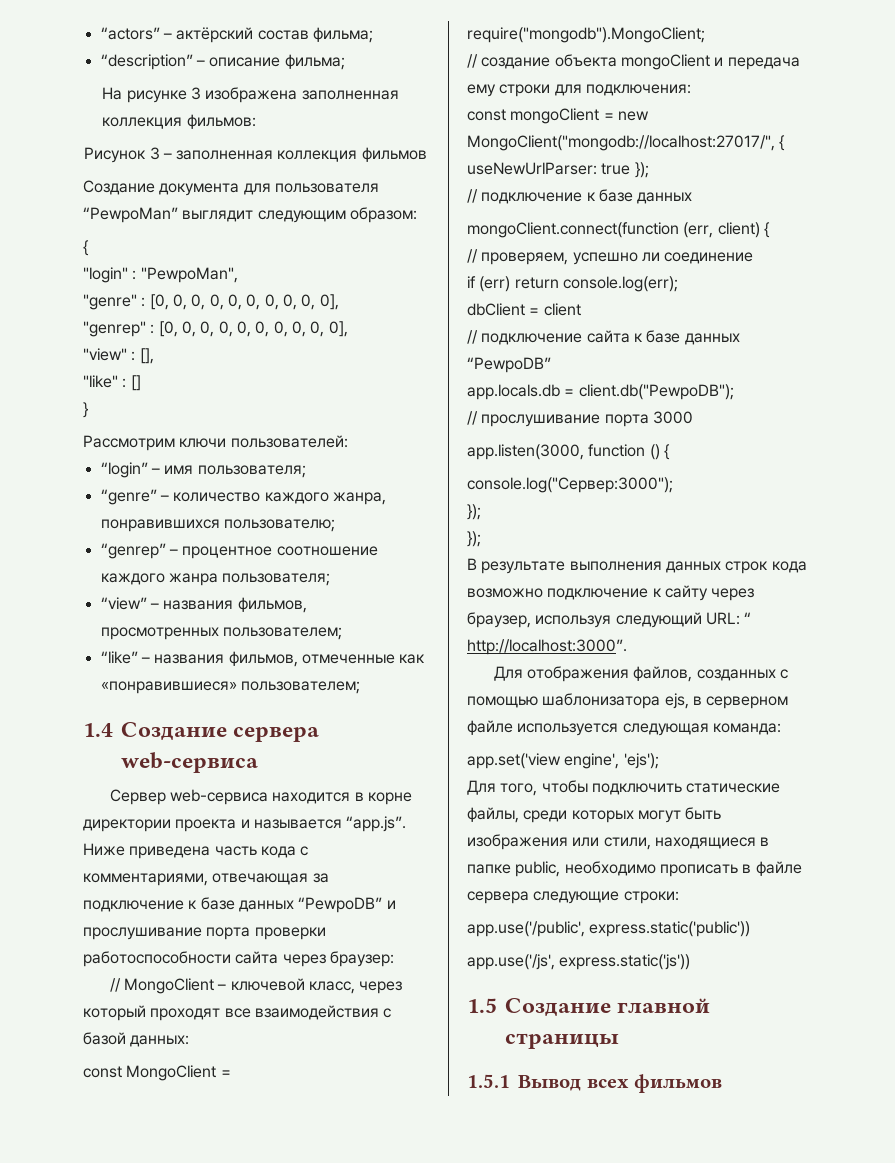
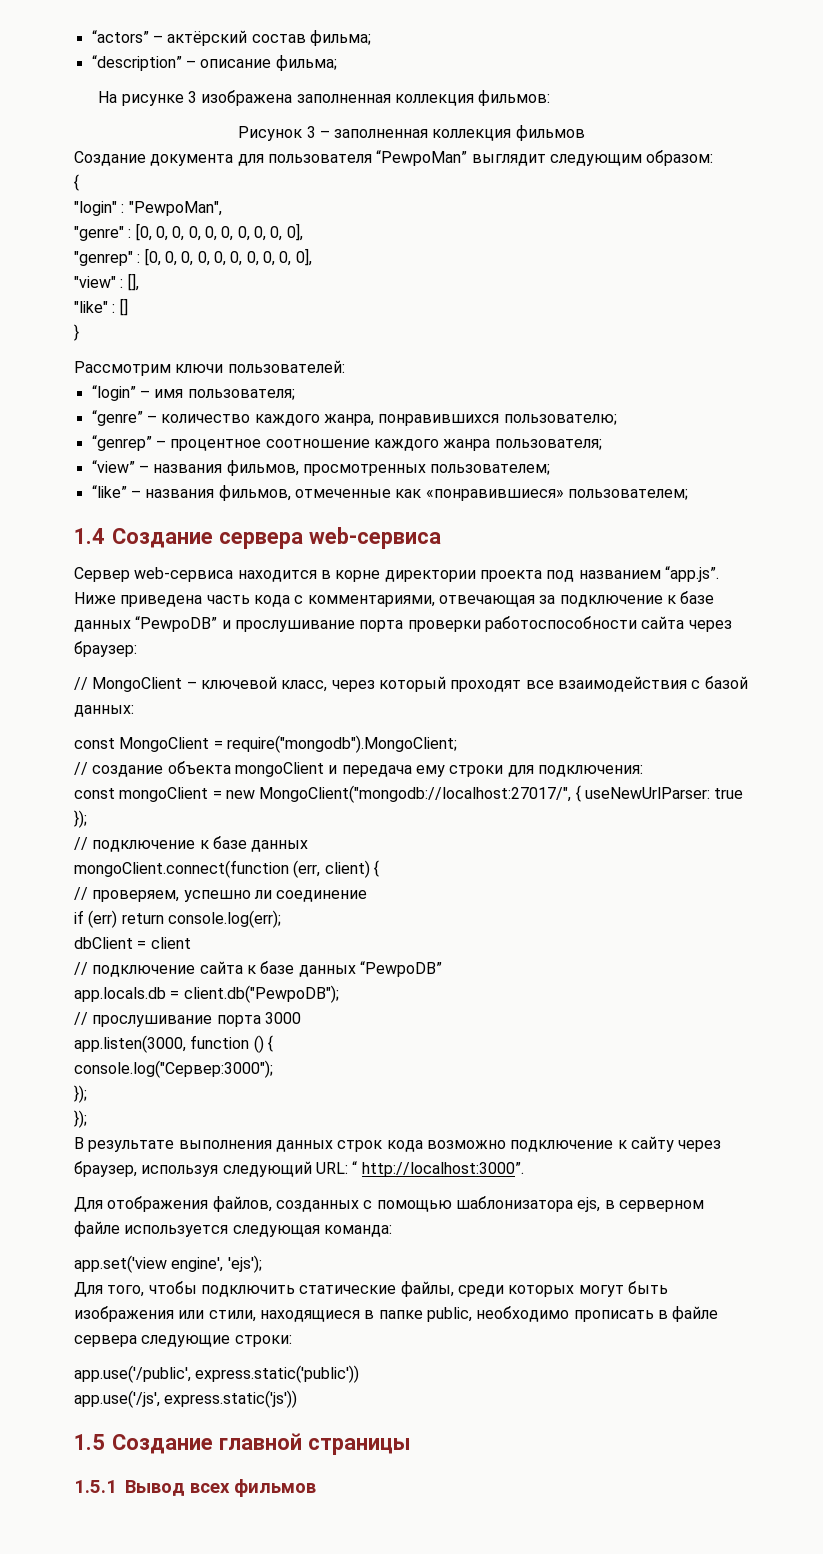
- Сервер web-сервиса находится в корне директории проекта и называется “app.js”. Ниже приведена часть кода с комментариями, отвечающая за подключение к базе данных “PewpoDB” и прослушивание порта проверки работоспособности сайта через браузер:
+ Сервер web-сервиса находится в корне директории проекта под названием “app.js”. Ниже приведена часть кода с комментариями, отвечающая за подключение к базе данных “PewpoDB” и прослушивание порта проверки работоспособности сайта через браузер:

